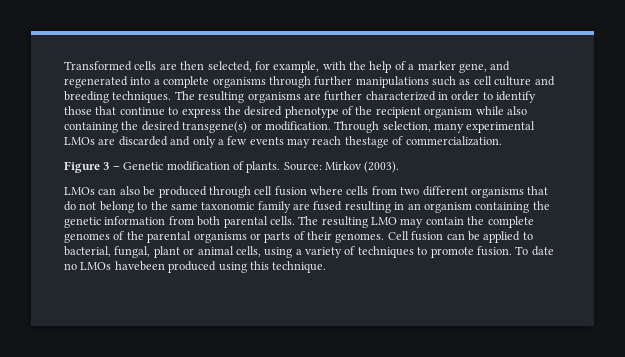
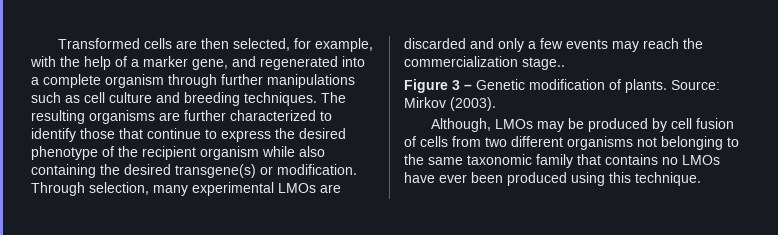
- Transformed cells are then selected, for example, with the help of a marker gene, and regenerated into a complete organisms through further manipulations such as cell culture and breeding techniques.
+ Transformed cells are then selected, for example, with the help of a marker gene, and regenerated into a complete organism through further manipulations such as cell culture and breeding techniques.
- The resulting organisms are further characterized in order to identify those that continue to express the desired phenotype of the recipient organism while also containing the desired transgene(s) or modification.
+ The resulting organisms are further characterized to identify those that continue to express the desired phenotype of the recipient organism while also containing the desired transgene(s) or modification.
- Through selection, many experimental LMOs are discarded and only a few events may reach thestage of commercialization.
+ Through selection, many experimental LMOs are discarded and only a few events may reach the commercialization stage..
- LMOs can also be produced through cell fusion where cells from two different organisms that do not belong to the same taxonomic family are fused resulting in an organism containing the genetic information from both parental cells. The resulting LMO may contain the complete genomes of the parental organisms or parts of their genomes. Cell fusion can be applied to bacterial, fungal, plant or animal cells, using a variety of techniques to promote fusion. To date no LMOs havebeen produced using this technique.
+ Although, LMOs may be produced by cell fusion of cells from two different organisms not belonging to the same taxonomic family that contains no LMOs have ever been produced using this technique.

